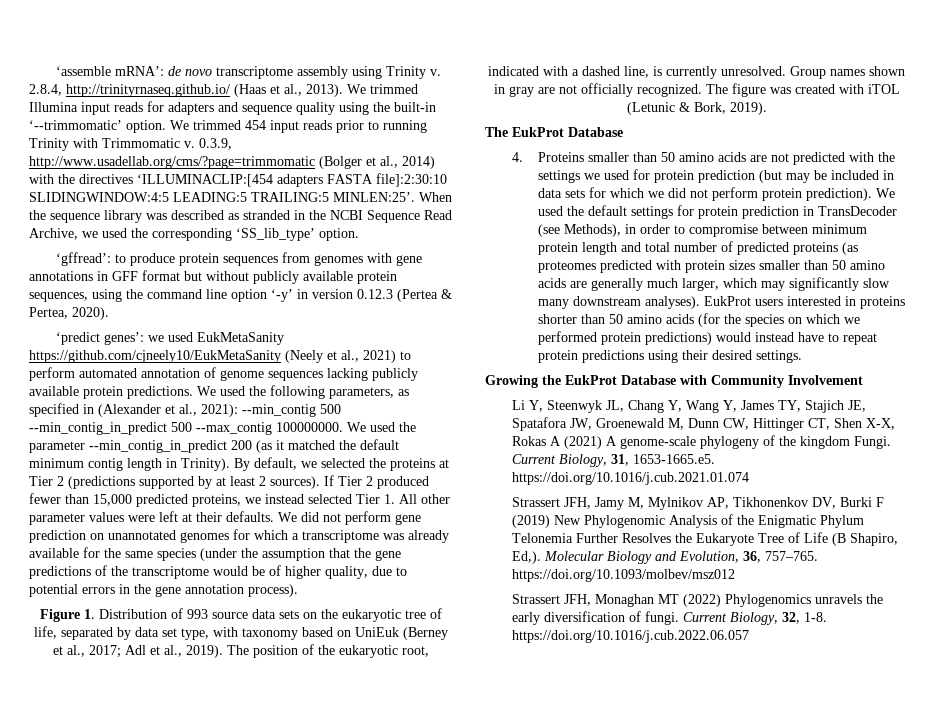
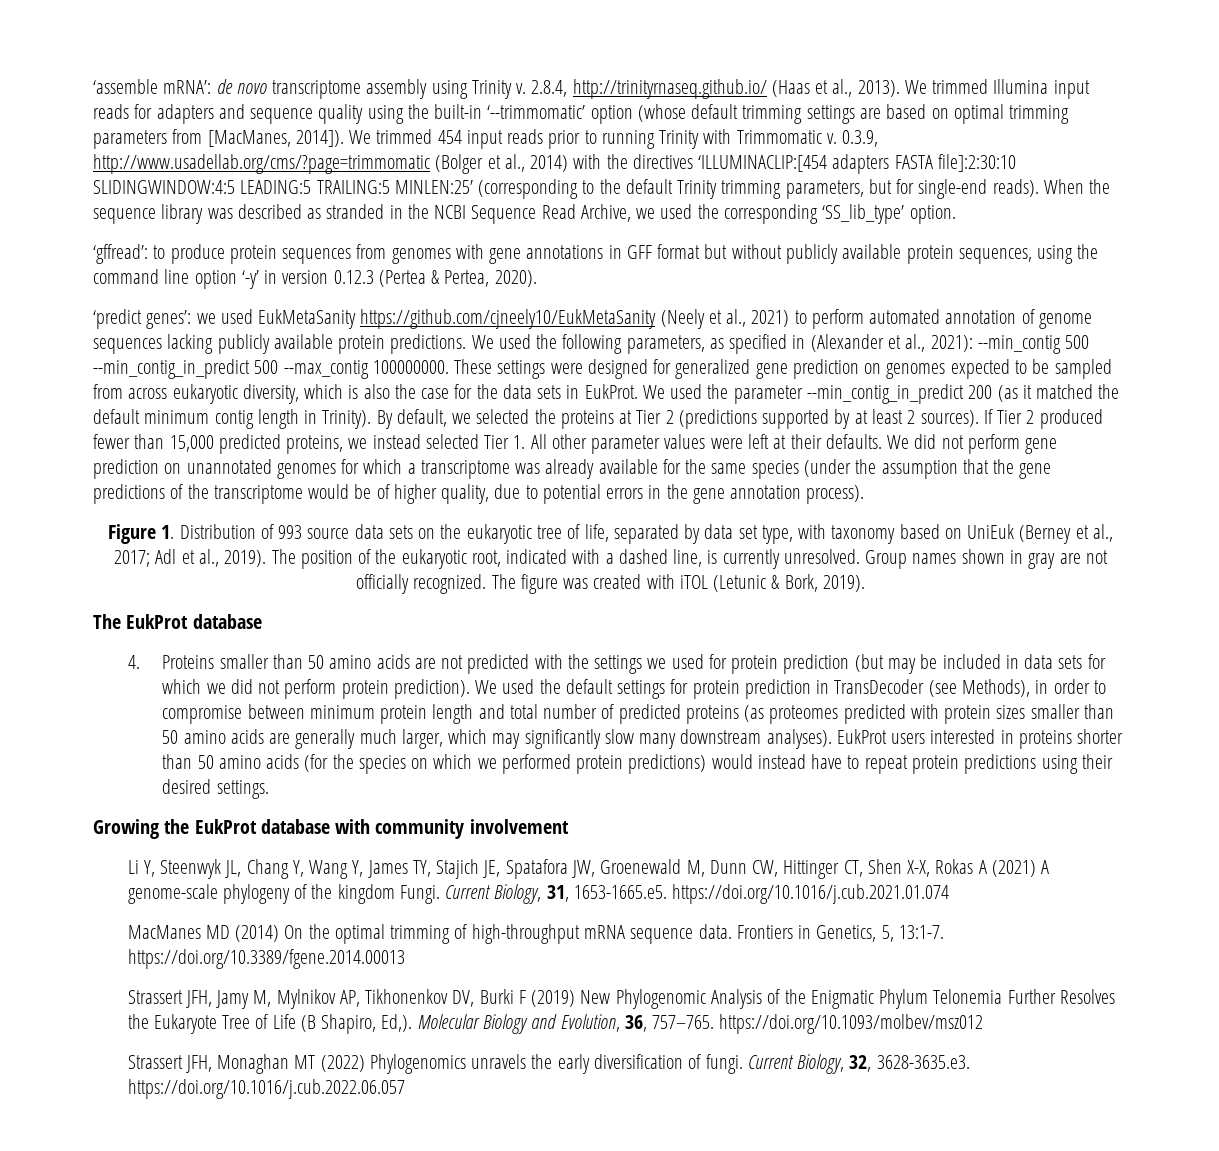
- We trimmed Illumina input reads for adapters and sequence quality using the built-in ‘--trimmomatic’ option.
+ We trimmed Illumina input reads for adapters and sequence quality using the built-in ‘--trimmomatic’ option (whose default trimming settings are based on optimal trimming parameters from [MacManes, 2014]).
- 0.3.9, http://www.usadellab.org/cms/?page=trimmomatic (Bolger et al., 2014) with the directives ‘ILLUMINACLIP:[454 adapters FASTA file]:2:30:10 SLIDINGWINDOW:4:5 LEADING:5 TRAILING:5 MINLEN:25’.
+ 0.3.9, http://www.usadellab.org/cms/?page=trimmomatic (Bolger et al., 2014) with the directives ‘ILLUMINACLIP:[454 adapters FASTA file]:2:30:10 SLIDINGWINDOW:4:5 LEADING:5 TRAILING:5 MINLEN:25’ (corresponding to the default Trinity trimming parameters, but for single-end reads).
+ These settings were designed for generalized gene prediction on genomes expected to be sampled from across eukaryotic diversity, which is also the case for the data sets in EukProt.
- The EukProt Database
+ The EukProt database
- Growing the EukProt Database with Community Involvement
+ Growing the EukProt database with community involvement
+ MacManes MD (2014) On the optimal trimming of high-throughput mRNA sequence data. Frontiers in Genetics, 5, 13:1-7. https://doi.org/10.3389/fgene.2014.00013
- Current Biology, 32, 1-8. https://doi.org/10.1016/j.cub.2022.06.057
+ Current Biology, 32, 3628-3635.e3. https://doi.org/10.1016/j.cub.2022.06.057

